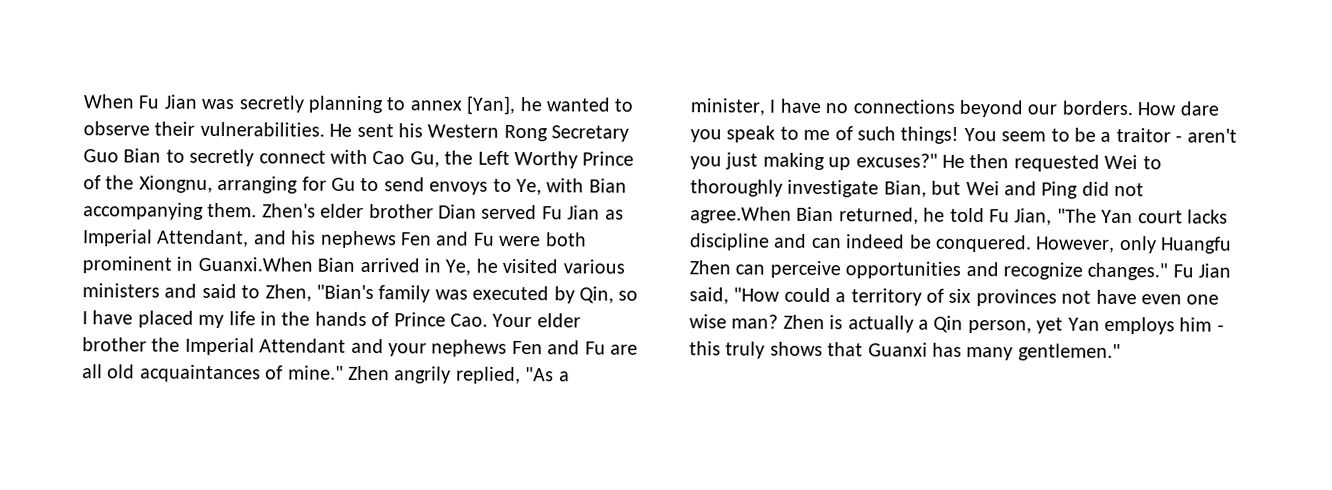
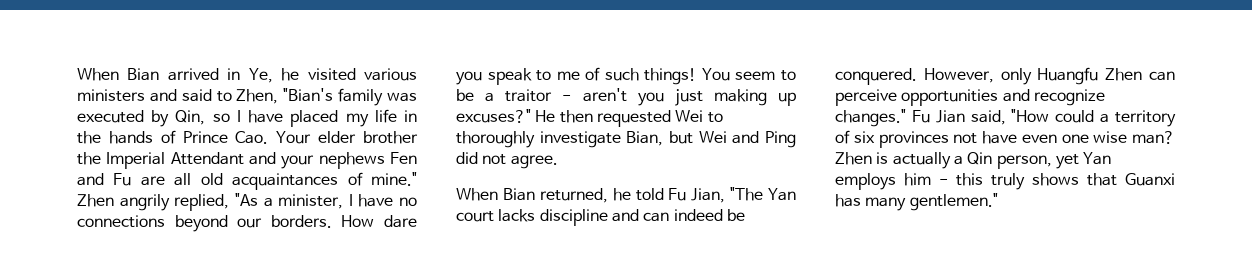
- When Fu Jian was secretly planning to annex [Yan], he wanted to observe their vulnerabilities. He sent his Western Rong Secretary Guo Bian to secretly connect with Cao Gu, the Left Worthy Prince of the Xiongnu, arranging for Gu to send envoys to Ye, with Bian accompanying them. Zhen's elder brother Dian served Fu Jian as Imperial Attendant, and his nephews Fen and Fu were both prominent in Guanxi.When Bian arrived in Ye, he visited various ministers and said to Zhen, "Bian's family was executed by Qin, so I have placed my life in the hands of Prince Cao. Your elder brother the Imperial Attendant and your nephews Fen and Fu are all old acquaintances of mine."
+ When Bian arrived in Ye, he visited various ministers and said to Zhen, "Bian's family was executed by Qin, so I have placed my life in the hands of Prince Cao. Your elder brother the Imperial Attendant and your nephews Fen and Fu are all old acquaintances of mine."
- He then requested Wei to thoroughly investigate Bian, but Wei and Ping did not agree.When Bian returned, he told Fu Jian, "The Yan court lacks discipline and can indeed be conquered.
+ He then requested Wei to thoroughly investigate Bian, but Wei and Ping did not agree.
+ When Bian returned, he told Fu Jian, "The Yan court lacks discipline and can indeed be conquered.

